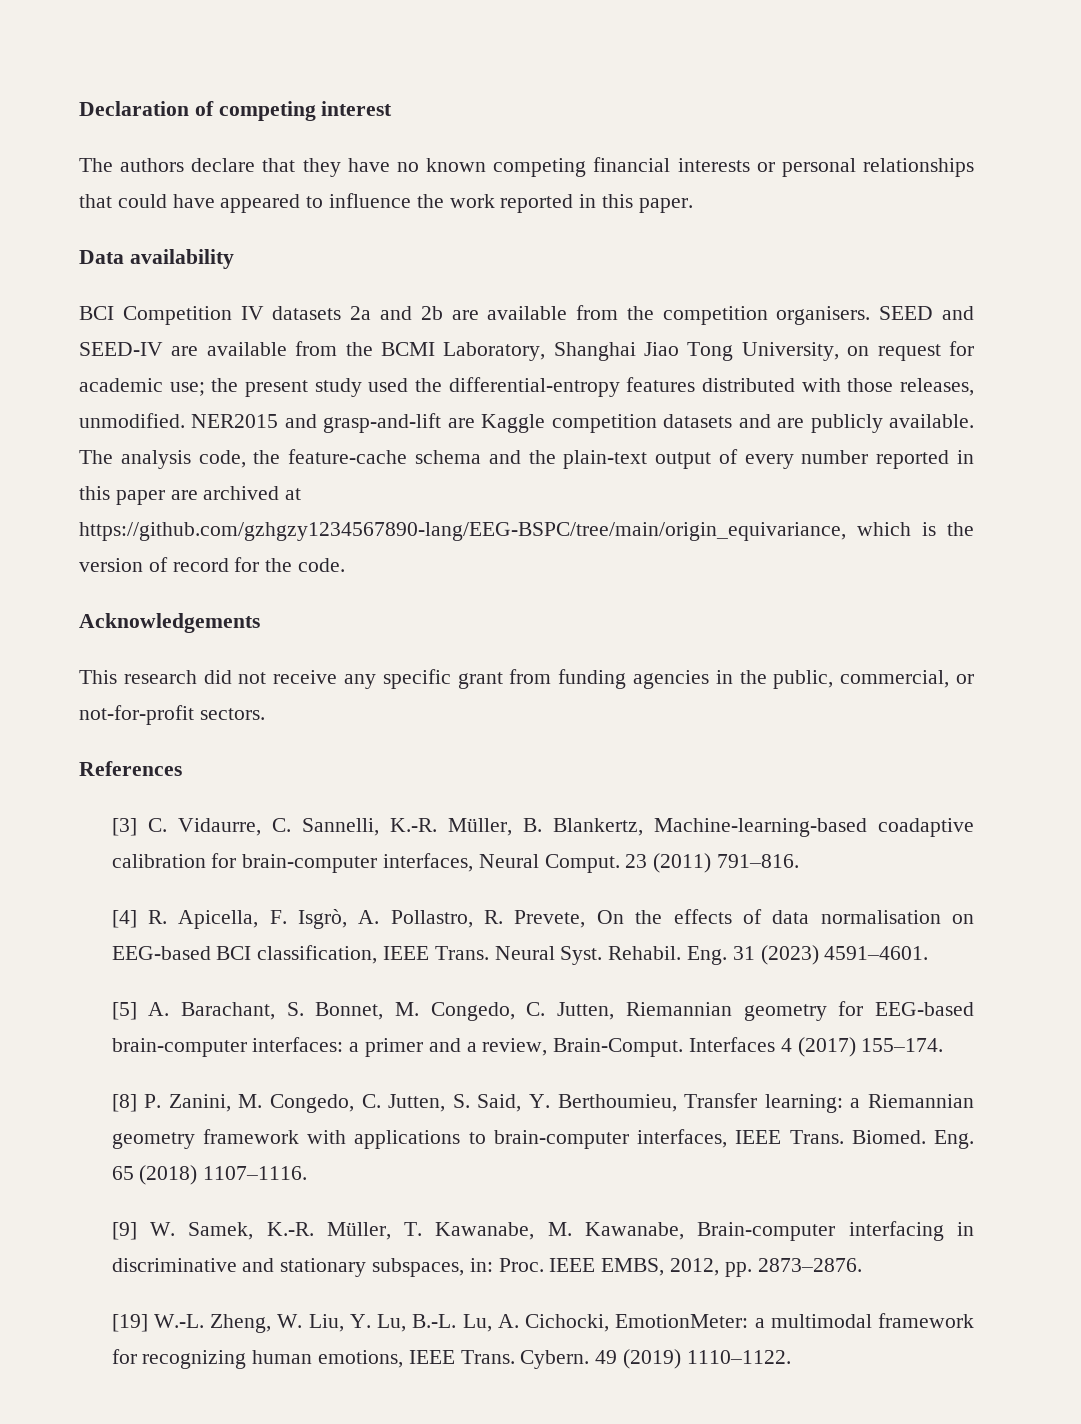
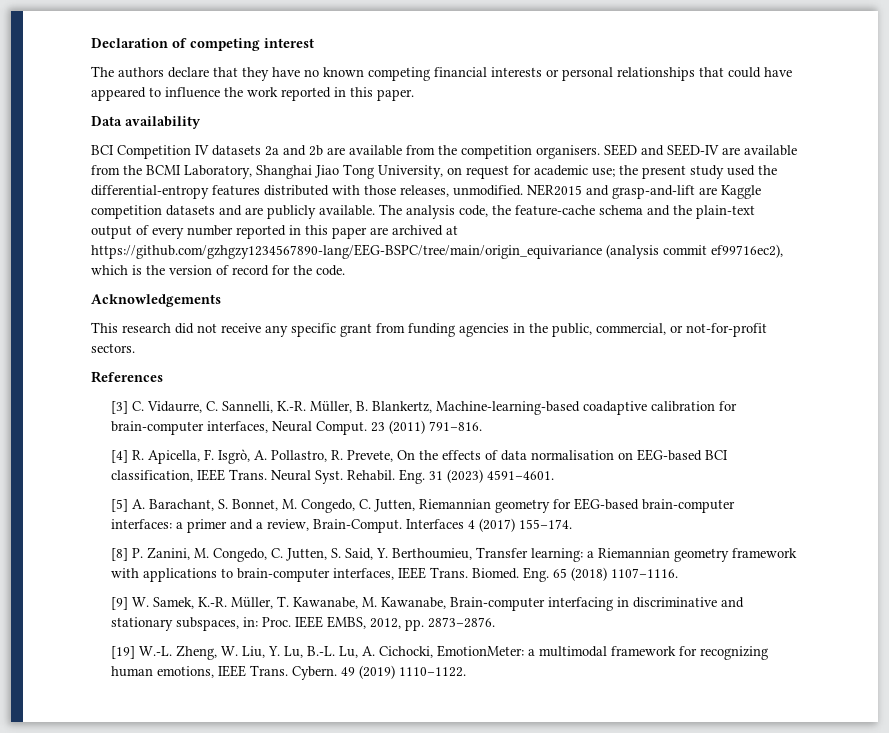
- The analysis code, the feature-cache schema and the plain-text output of every number reported in this paper are archived at https://github.com/gzhgzy1234567890-lang/EEG-BSPC/tree/main/origin_equivariance, which is the version of record for the code.
+ The analysis code, the feature-cache schema and the plain-text output of every number reported in this paper are archived at https://github.com/gzhgzy1234567890-lang/EEG-BSPC/tree/main/origin_equivariance (analysis commit ef99716ec2), which is the version of record for the code.

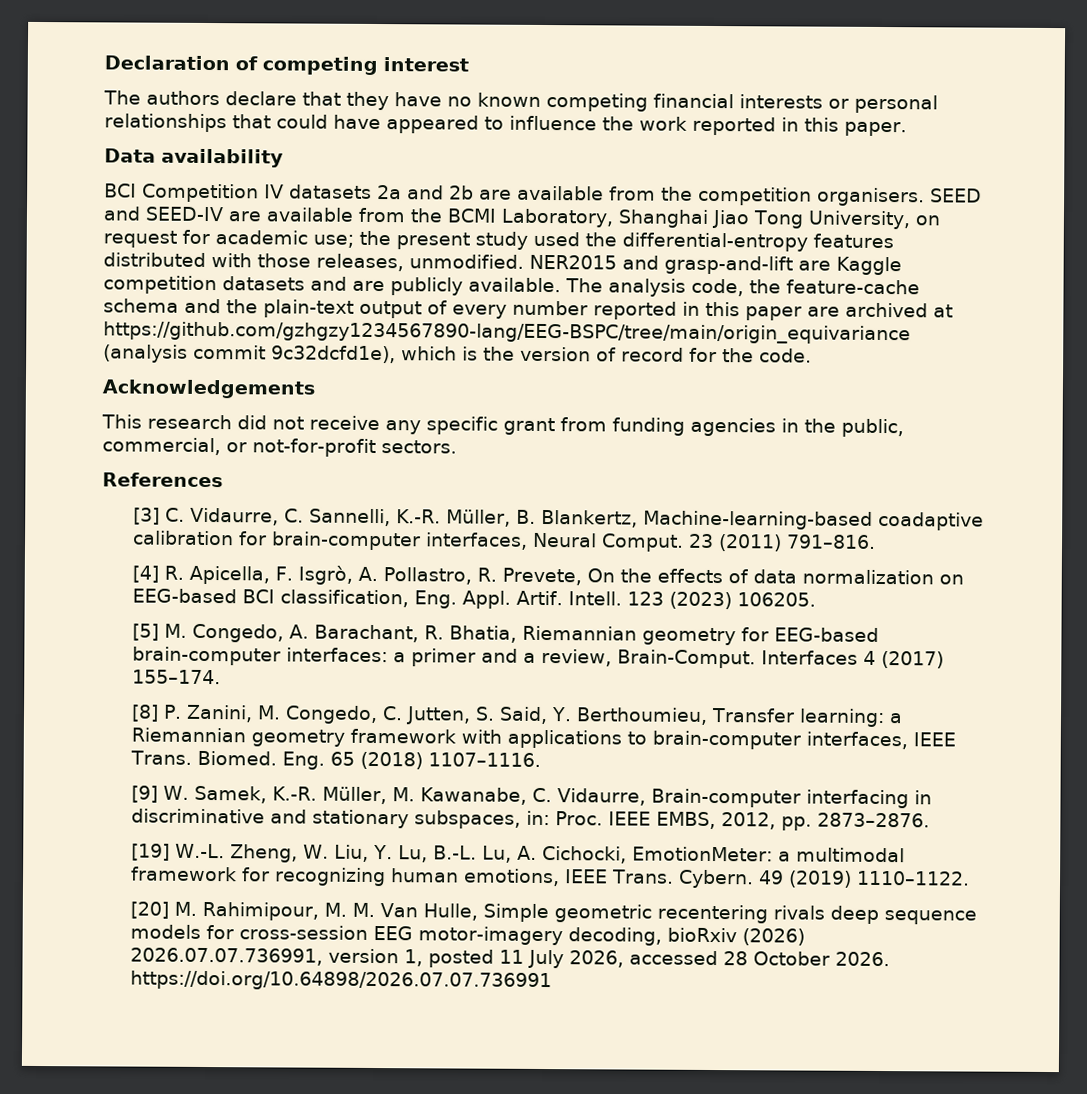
- The analysis code, the feature-cache schema and the plain-text output of every number reported in this paper are archived at https://github.com/gzhgzy1234567890-lang/EEG-BSPC/tree/main/origin_equivariance (analysis commit ef99716ec2), which is the version of record for the code.
+ The analysis code, the feature-cache schema and the plain-text output of every number reported in this paper are archived at https://github.com/gzhgzy1234567890-lang/EEG-BSPC/tree/main/origin_equivariance (analysis commit 9c32dcfd1e), which is the version of record for the code.
- [4] R. Apicella, F. Isgrò, A. Pollastro, R. Prevete, On the effects of data normalisation on EEG-based BCI classification, IEEE Trans. Neural Syst. Rehabil. Eng. 31 (2023) 4591–4601.
- [5] A. Barachant, S. Bonnet, M. Congedo, C. Jutten, Riemannian geometry for EEG-based brain-computer interfaces: a primer and a review, Brain-Comput.
+ [4] R. Apicella, F. Isgrò, A. Pollastro, R. Prevete, On the effects of data normalization on EEG-based BCI classification, Eng. Appl. Artif. Intell. 123 (2023) 106205.
+ [5] M. Congedo, A. Barachant, R. Bhatia, Riemannian geometry for EEG-based brain-computer interfaces: a primer and a review, Brain-Comput.
- [9] W. Samek, K.-R. Müller, T. Kawanabe, M. Kawanabe, Brain-computer interfacing in discriminative and stationary subspaces, in: Proc.
+ [9] W. Samek, K.-R. Müller, M. Kawanabe, C. Vidaurre, Brain-computer interfacing in discriminative and stationary subspaces, in: Proc.
+ [20] M. Rahimipour, M. M. Van Hulle, Simple geometric recentering rivals deep sequence models for cross-session EEG motor-imagery decoding, bioRxiv (2026) 2026.07.07.736991, version 1, posted 11 July 2026, accessed 28 October 2026. https://doi.org/10.64898/2026.07.07.736991

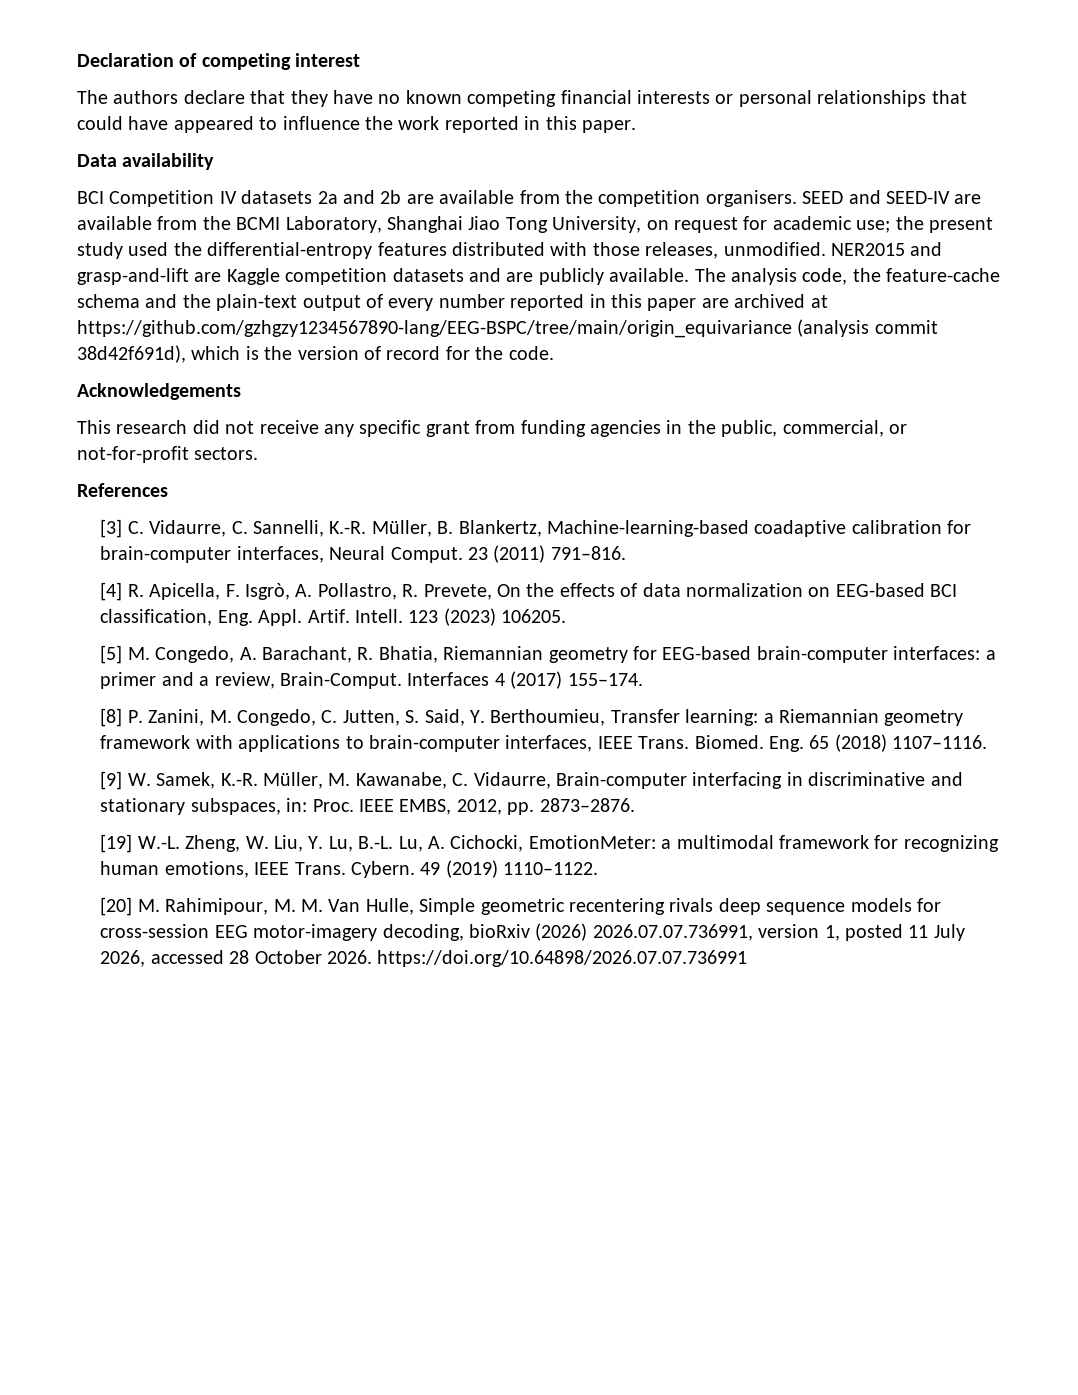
- The analysis code, the feature-cache schema and the plain-text output of every number reported in this paper are archived at https://github.com/gzhgzy1234567890-lang/EEG-BSPC/tree/main/origin_equivariance (analysis commit 9c32dcfd1e), which is the version of record for the code.
+ The analysis code, the feature-cache schema and the plain-text output of every number reported in this paper are archived at https://github.com/gzhgzy1234567890-lang/EEG-BSPC/tree/main/origin_equivariance (analysis commit 38d42f691d), which is the version of record for the code.

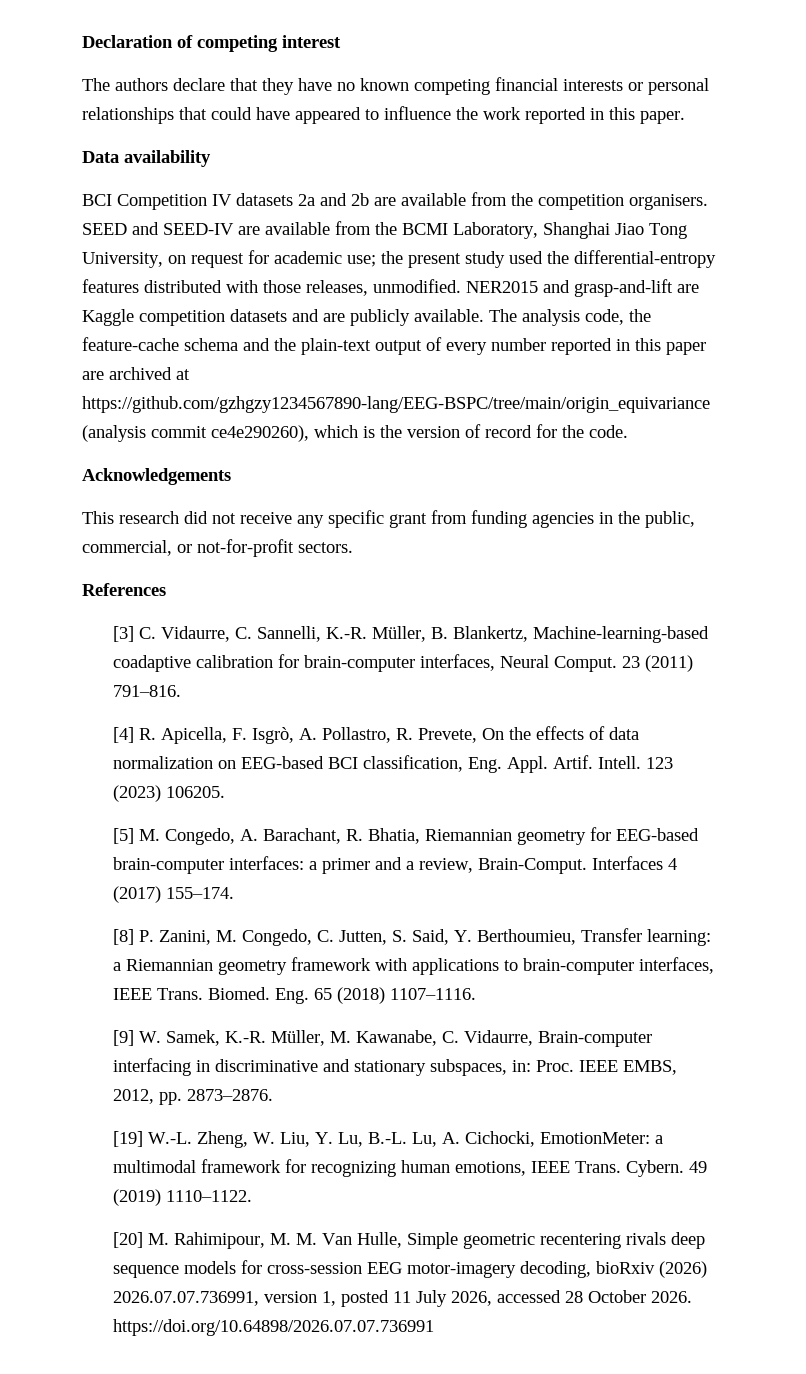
- The analysis code, the feature-cache schema and the plain-text output of every number reported in this paper are archived at https://github.com/gzhgzy1234567890-lang/EEG-BSPC/tree/main/origin_equivariance (analysis commit 38d42f691d), which is the version of record for the code.
+ The analysis code, the feature-cache schema and the plain-text output of every number reported in this paper are archived at https://github.com/gzhgzy1234567890-lang/EEG-BSPC/tree/main/origin_equivariance (analysis commit ce4e290260), which is the version of record for the code.

